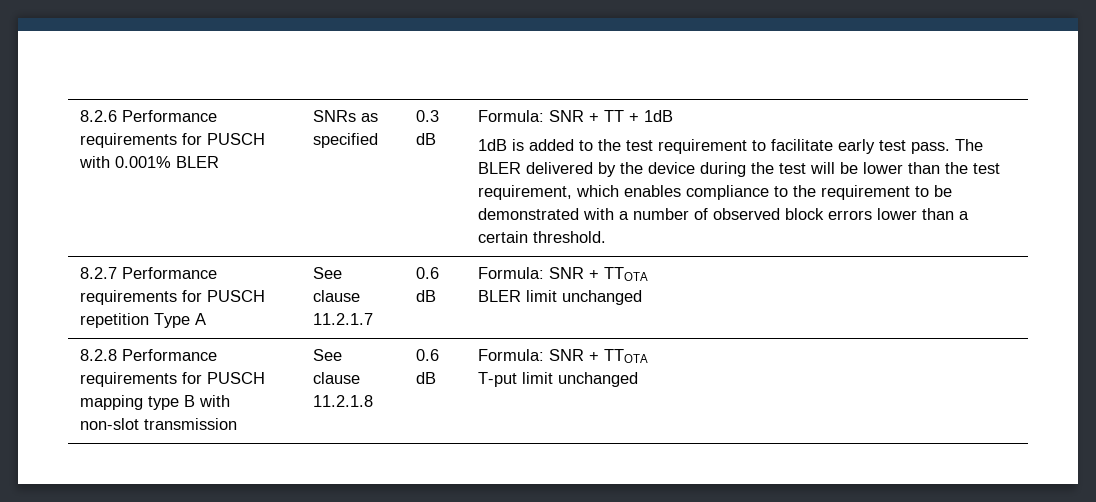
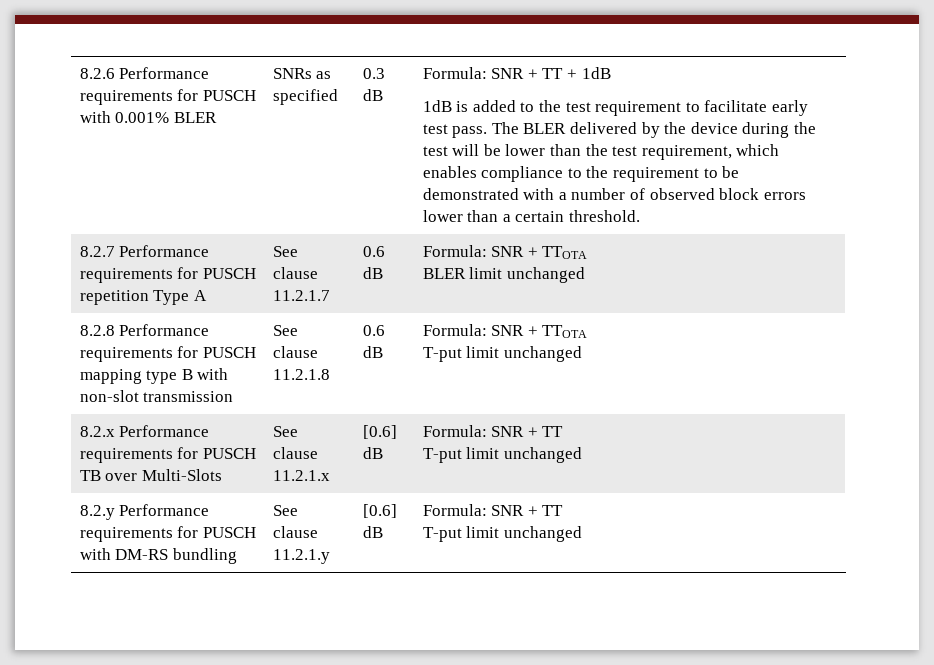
+ 8.2.x Performance requirements for PUSCH TB over Multi-Slots | See clause 11.2.1.x | [0.6] dB | Formula: SNR + TT
+ T-put limit unchanged
+ 8.2.y Performance requirements for PUSCH with DM-RS bundling | See clause 11.2.1.y | [0.6] dB | Formula: SNR + TT
+ T-put limit unchanged

